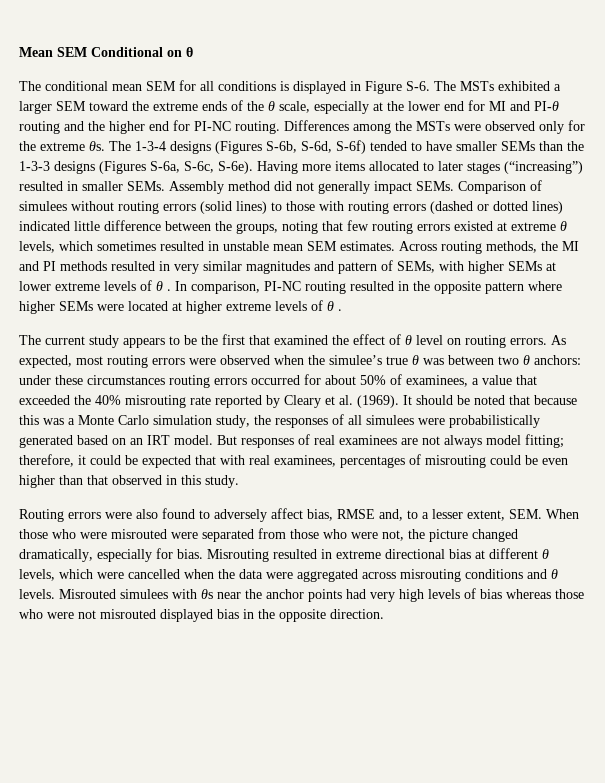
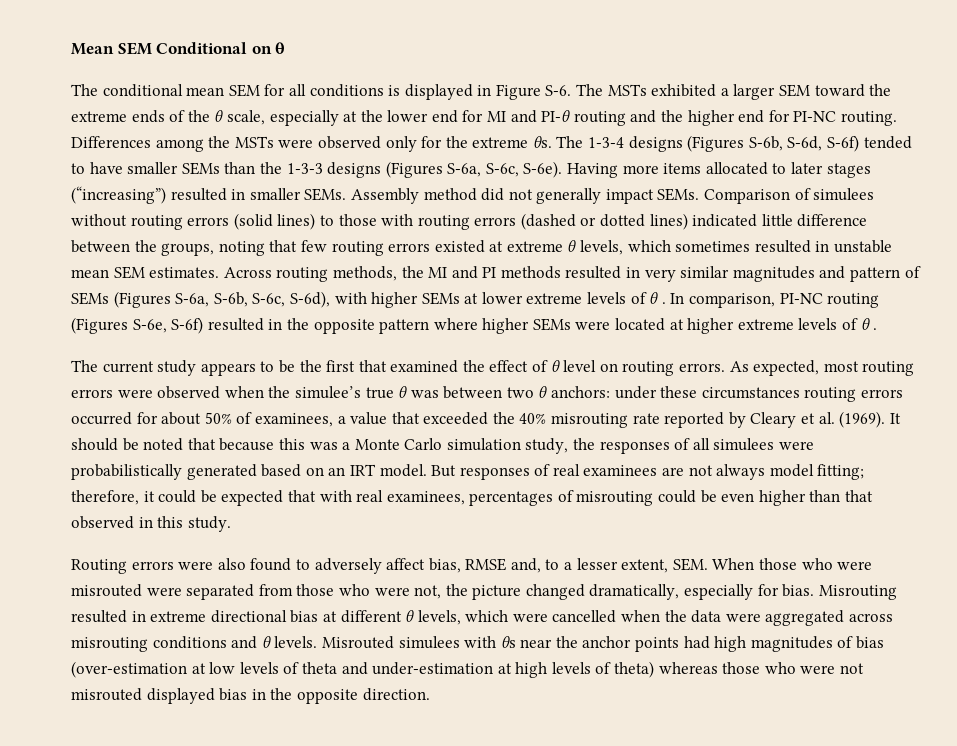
- Across routing methods, the MI and PI methods resulted in very similar magnitudes and pattern of SEMs, with higher SEMs at lower extreme levels of θ .
+ Across routing methods, the MI and PI methods resulted in very similar magnitudes and pattern of SEMs (Figures S-6a, S-6b, S-6c, S-6d), with higher SEMs at lower extreme levels of θ .
- In comparison, PI-NC routing resulted in the opposite pattern where higher SEMs were located at higher extreme levels of θ .
+ In comparison, PI-NC routing (Figures S-6e, S-6f) resulted in the opposite pattern where higher SEMs were located at higher extreme levels of θ .
- Misrouted simulees with θs near the anchor points had very high levels of bias whereas those who were not misrouted displayed bias in the opposite direction.
+ Misrouted simulees with θs near the anchor points had high magnitudes of bias (over-estimation at low levels of theta and under-estimation at high levels of theta) whereas those who were not misrouted displayed bias in the opposite direction.

